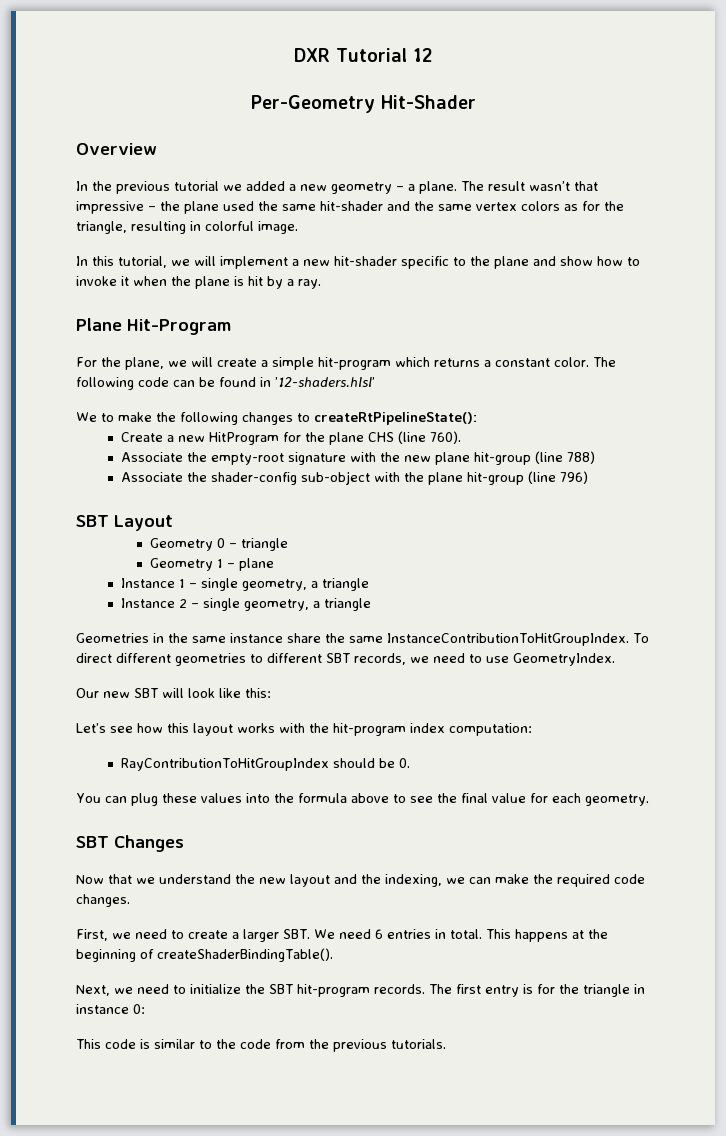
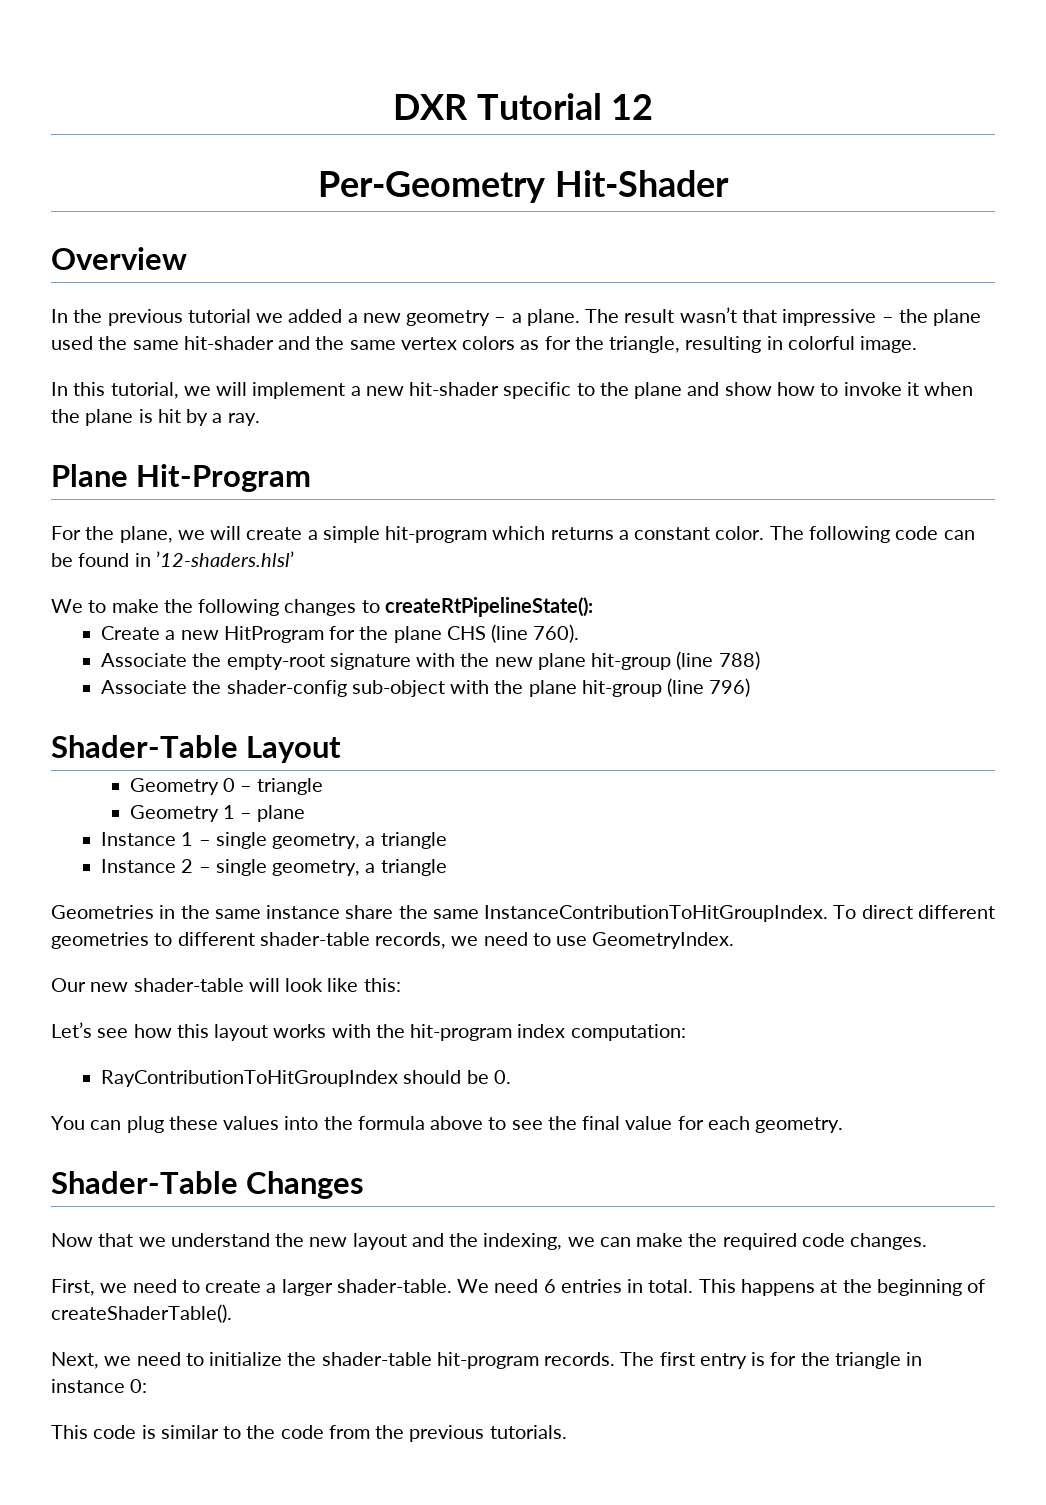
- SBT Layout
+ Shader-Table Layout
- To direct different geometries to different SBT records, we need to use GeometryIndex.
+ To direct different geometries to different shader-table records, we need to use GeometryIndex.
- Our new SBT will look like this:
+ Our new shader-table will look like this:
- SBT Changes
+ Shader-Table Changes
- First, we need to create a larger SBT. We need 6 entries in total.
+ First, we need to create a larger shader-table. We need 6 entries in total.
- This happens at the beginning of createShaderBindingTable().
+ This happens at the beginning of createShaderTable().
- Next, we need to initialize the SBT hit-program records.
+ Next, we need to initialize the shader-table hit-program records.

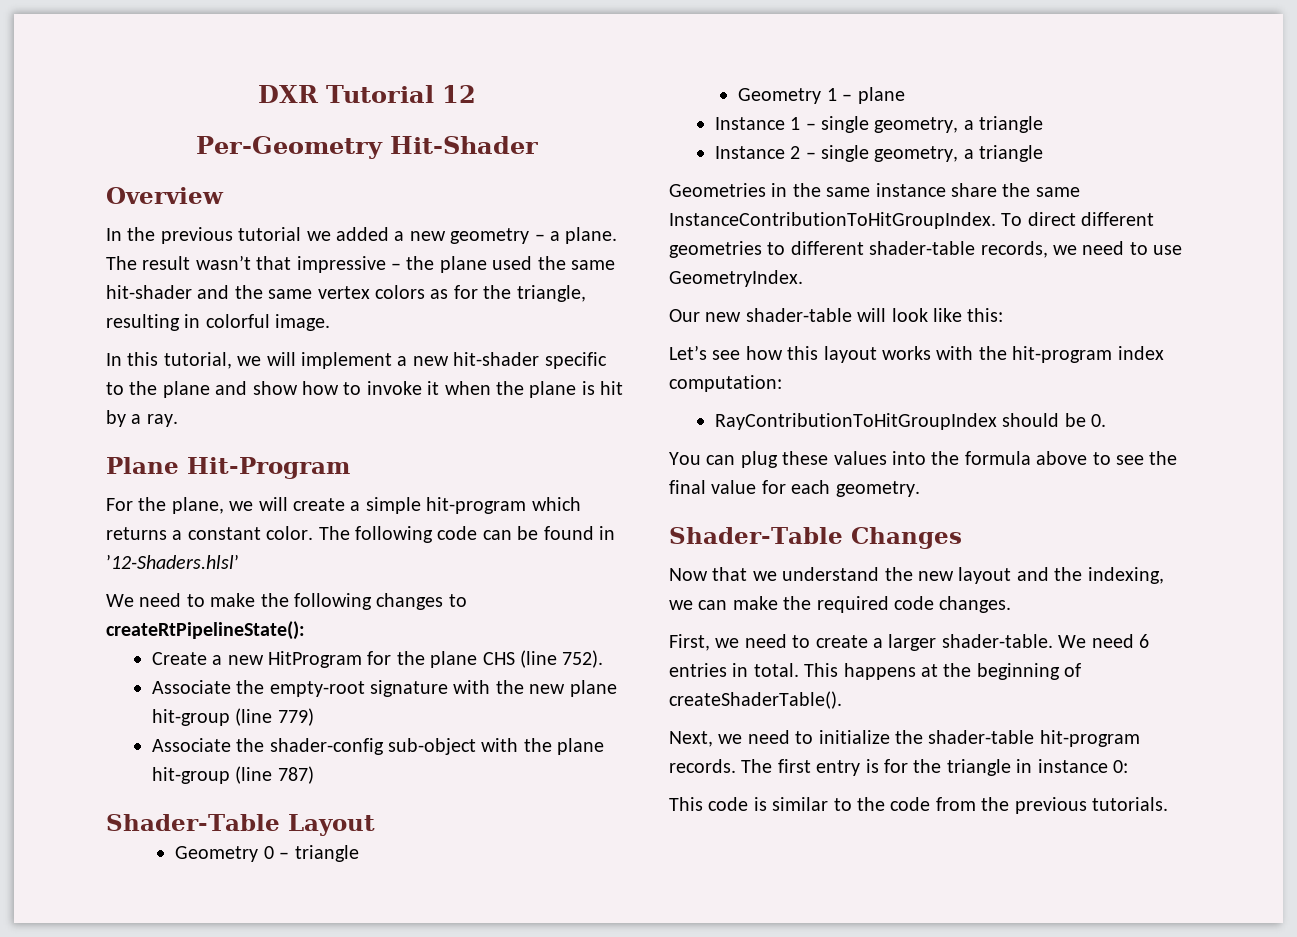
- The following code can be found in ’12-shaders.hlsl’
- We to make the following changes to createRtPipelineState():
+ The following code can be found in ’12-Shaders.hlsl’
+ We need to make the following changes to createRtPipelineState():
- Create a new HitProgram for the plane CHS (line 760).
+ Create a new HitProgram for the plane CHS (line 752).
- Associate the empty-root signature with the new plane hit-group (line 788)
+ Associate the empty-root signature with the new plane hit-group (line 779)
- Associate the shader-config sub-object with the plane hit-group (line 796)
+ Associate the shader-config sub-object with the plane hit-group (line 787)

